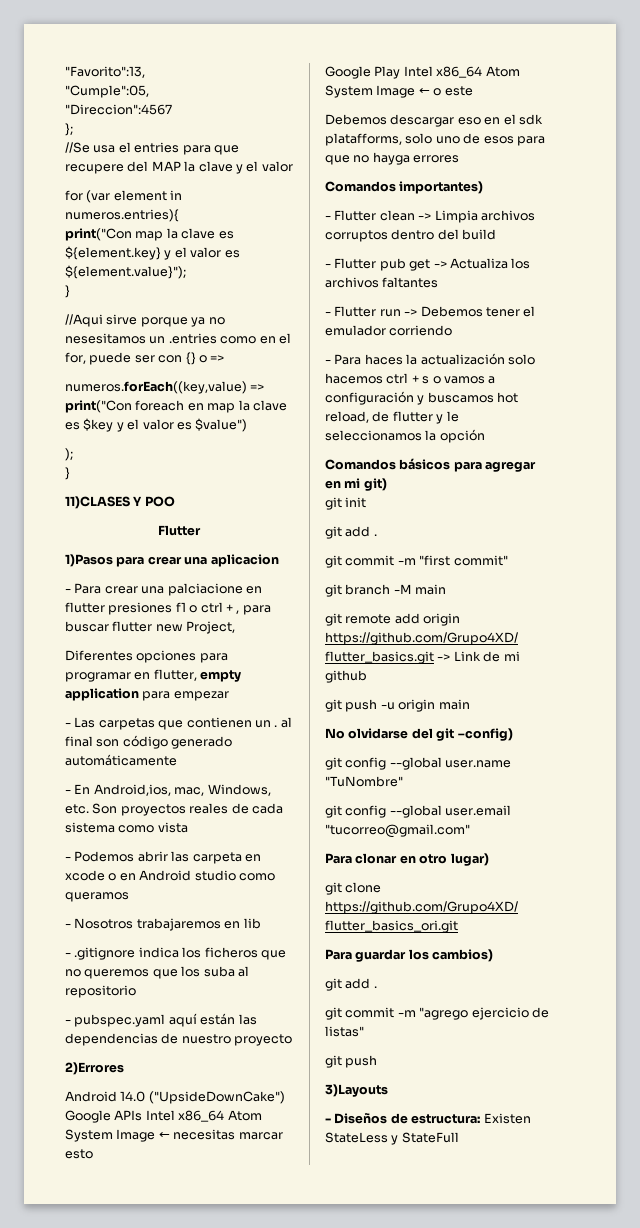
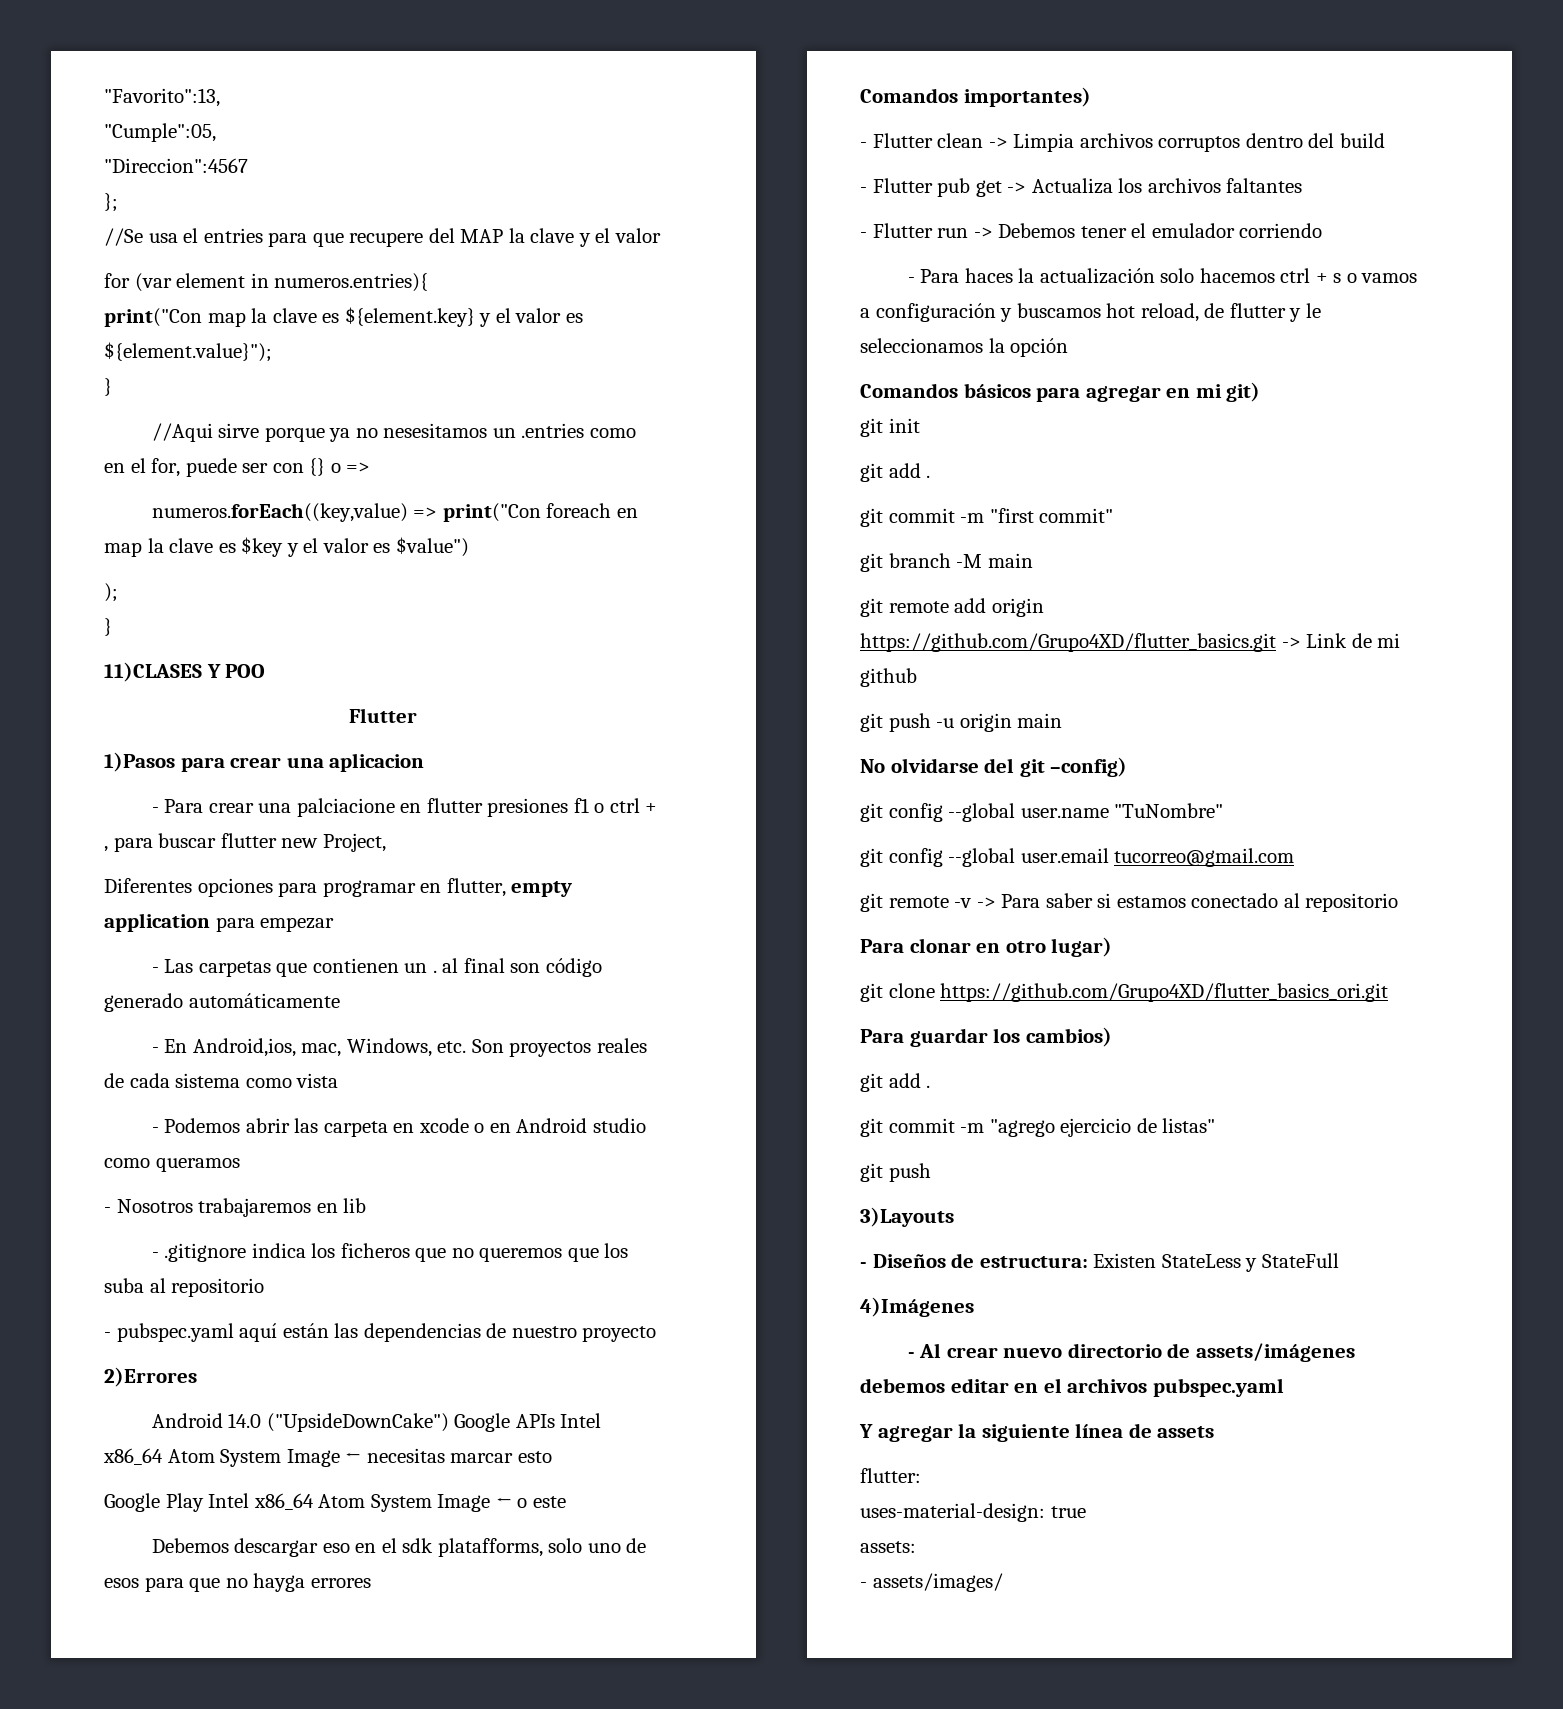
- git config --global user.email "tucorreo@gmail.com"
+ git config --global user.email tucorreo@gmail.com
+ git remote -v -> Para saber si estamos conectado al repositorio
+ 4)Imágenes
+ - Al crear nuevo directorio de assets/imágenes debemos editar en el archivos pubspec.yaml
+ Y agregar la siguiente línea de assets
+ flutter:
+ uses-material-design: true
+ assets:
+ - assets/images/

